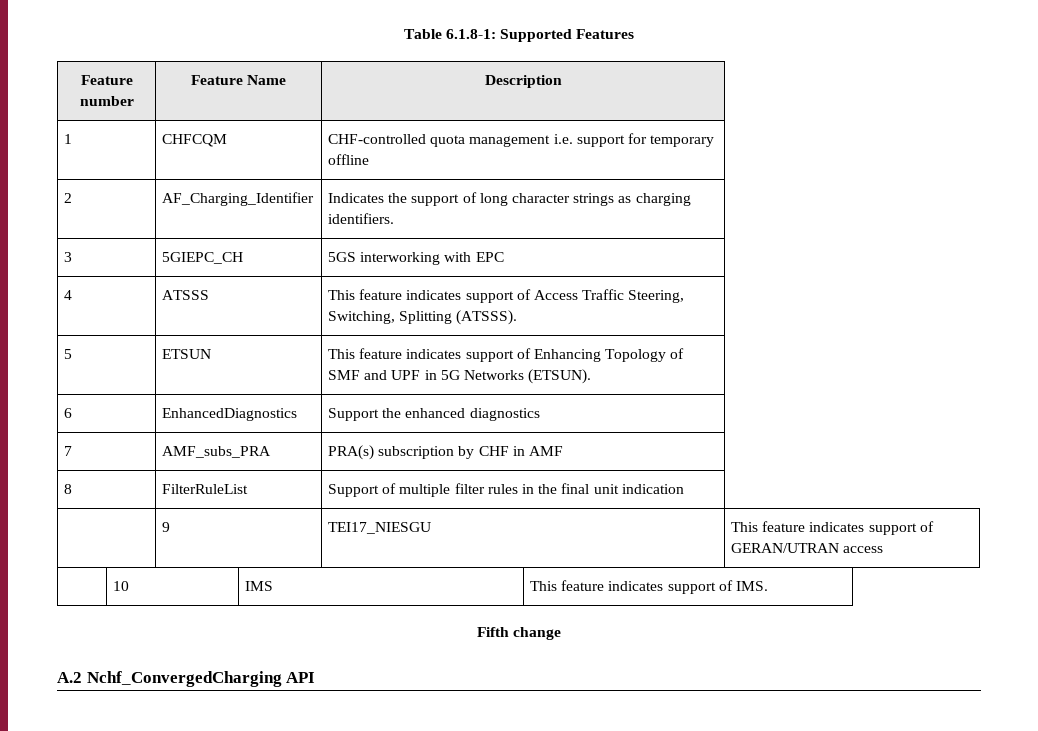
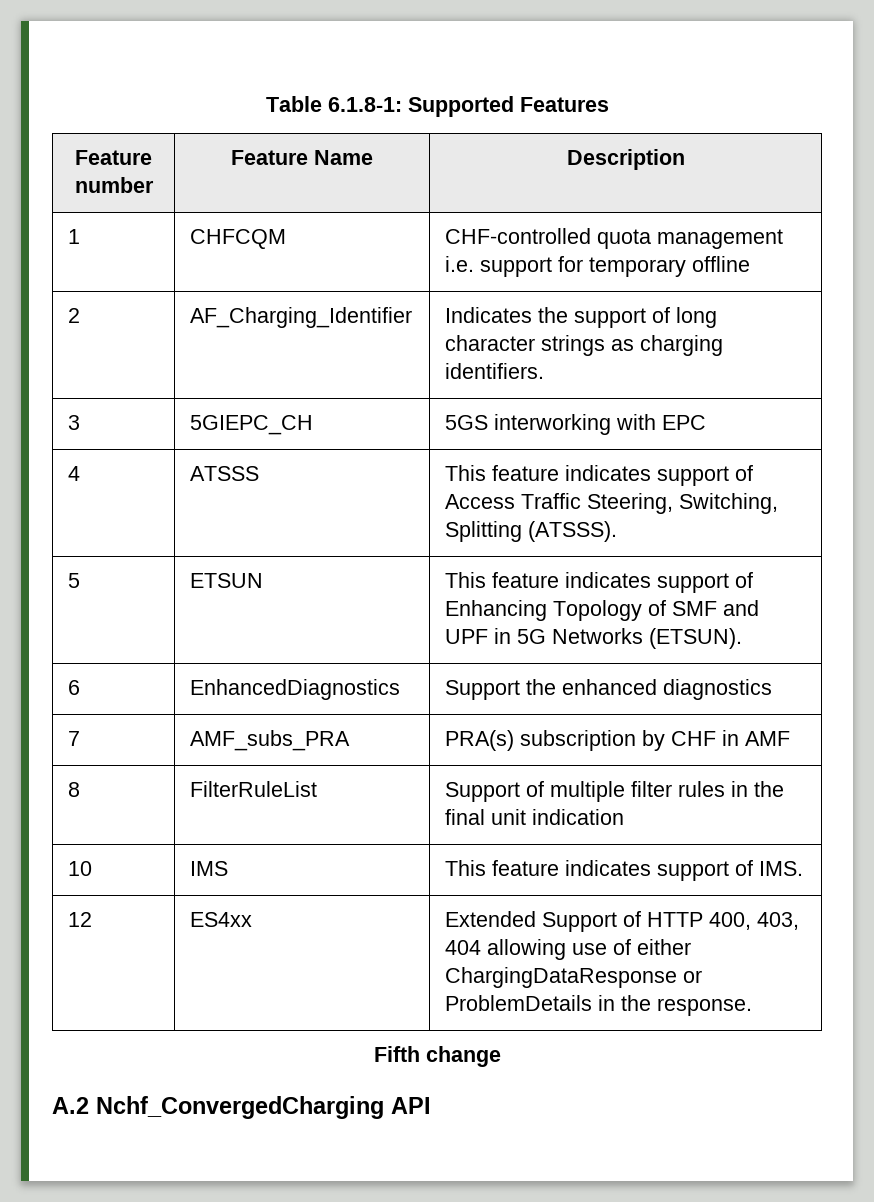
- | 9 | TEI17_NIESGU | This feature indicates support of GERAN/UTRAN access
- | 10 | IMS | This feature indicates support of IMS.
+ 10 | IMS | This feature indicates support of IMS.
+ 12 | ES4xx | Extended Support of HTTP 400, 403, 404 allowing use of either ChargingDataResponse or ProblemDetails in the response.

